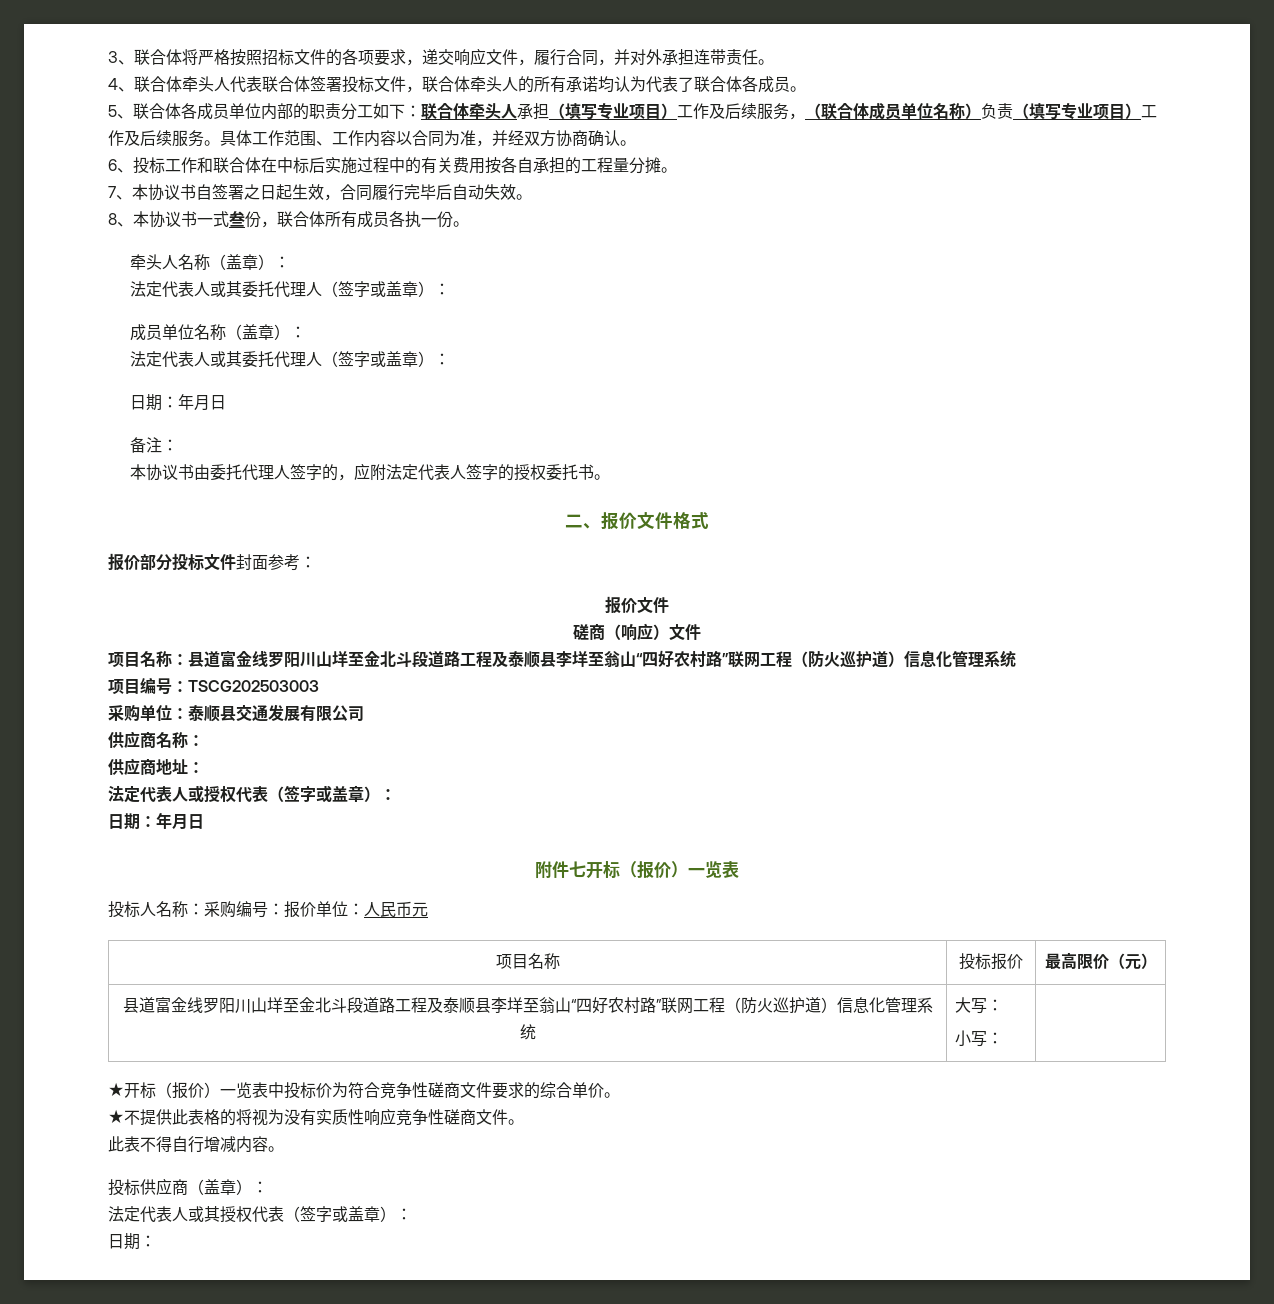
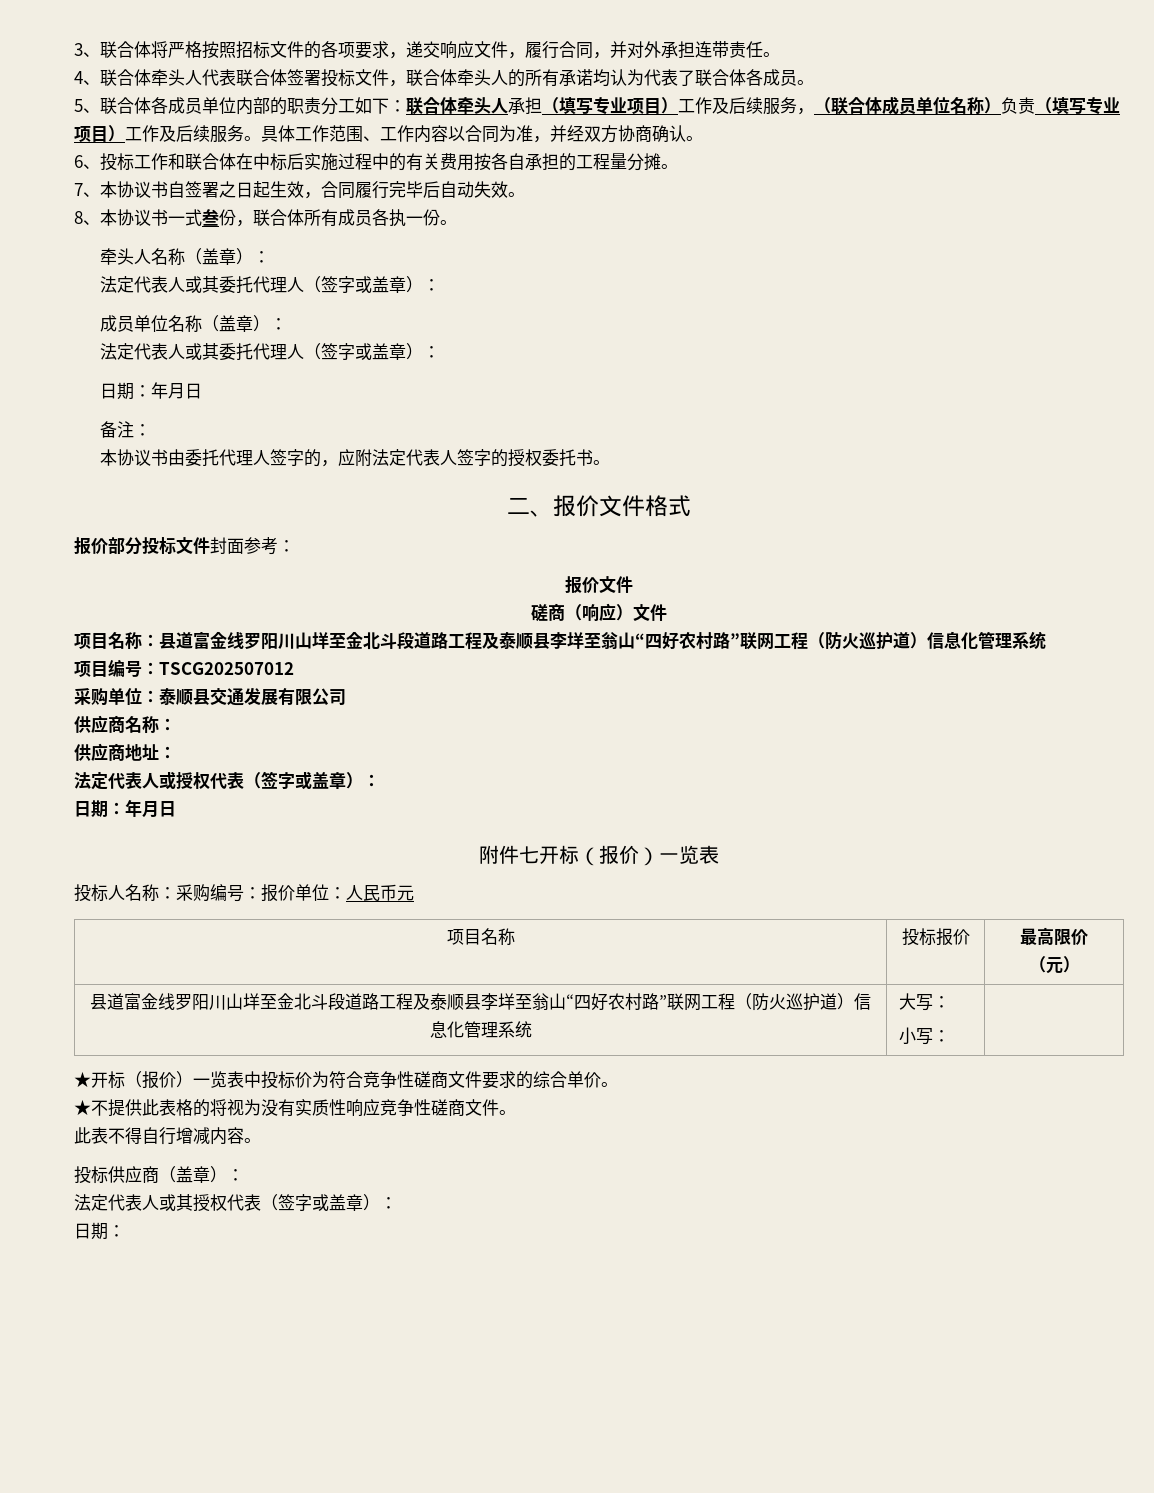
- 项目编号：TSCG202503003
+ 项目编号：TSCG202507012

